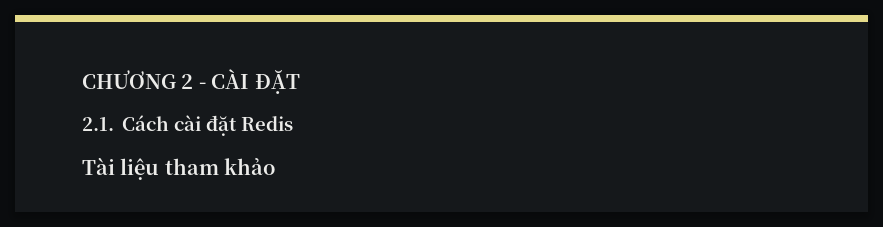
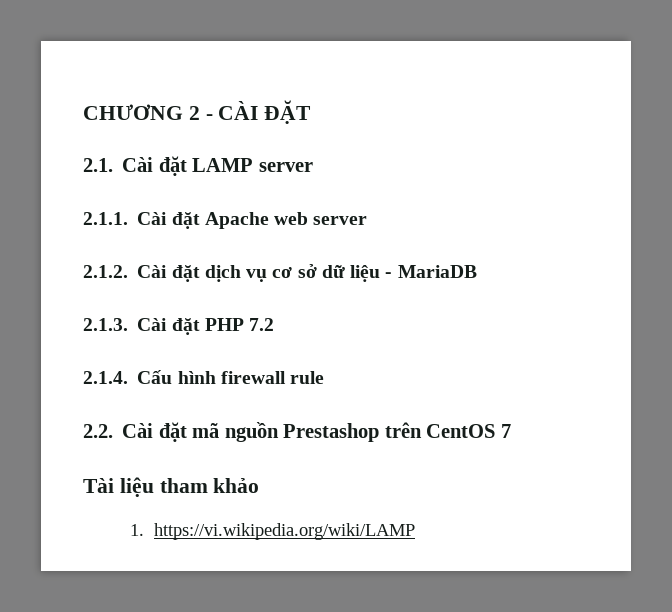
- 2.1. Cách cài đặt Redis
+ 2.1. Cài đặt LAMP server
+ 2.1.1. Cài đặt Apache web server
+ 2.1.2. Cài đặt dịch vụ cơ sở dữ liệu - MariaDB
+ 2.1.3. Cài đặt PHP 7.2
+ 2.1.4. Cấu hình firewall rule
+ 2.2. Cài đặt mã nguồn Prestashop trên CentOS 7
+ 1. https://vi.wikipedia.org/wiki/LAMP

